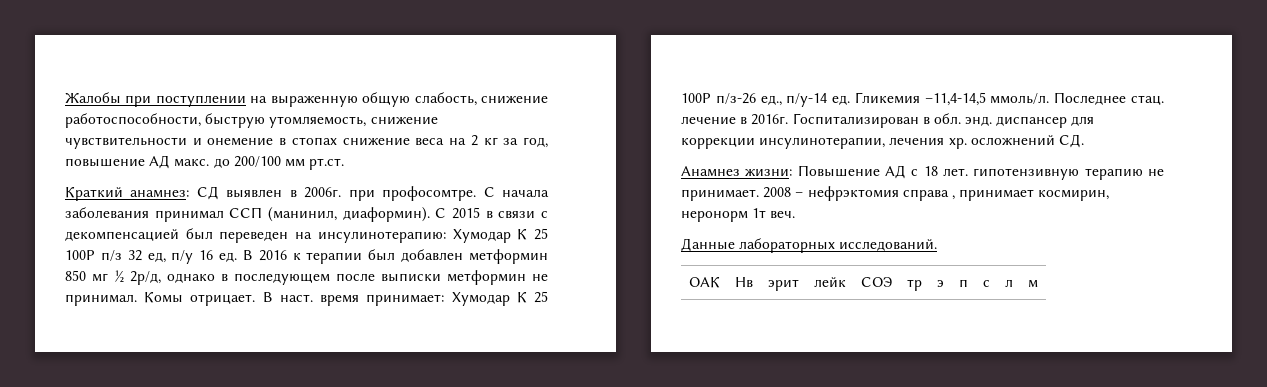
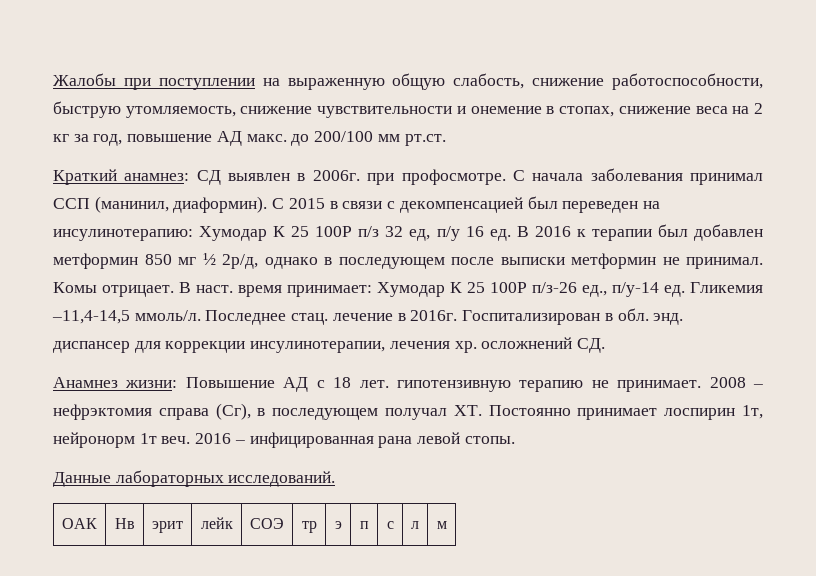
- Жалобы при поступлении на выраженную общую слабость, снижение работоспособности, быструю утомляемость, снижение чувствительности и онемение в стопах снижение веса на 2 кг за год, повышение АД макс. до 200/100 мм рт.ст.
+ Жалобы при поступлении на выраженную общую слабость, снижение работоспособности, быструю утомляемость, снижение чувствительности и онемение в стопах, снижение веса на 2 кг за год, повышение АД макс. до 200/100 мм рт.ст.
- Краткий анамнез: СД выявлен в 2006г. при профосомтре.
+ Краткий анамнез: СД выявлен в 2006г. при профосмотре.
- 2008 – нефрэктомия справа , принимает космирин, неронорм 1т веч.
+ 2008 – нефрэктомия справа (Сг), в последующем получал ХТ. Постоянно принимает лоспирин 1т, нейронорм 1т веч. 2016 – инфицированная рана левой стопы.

